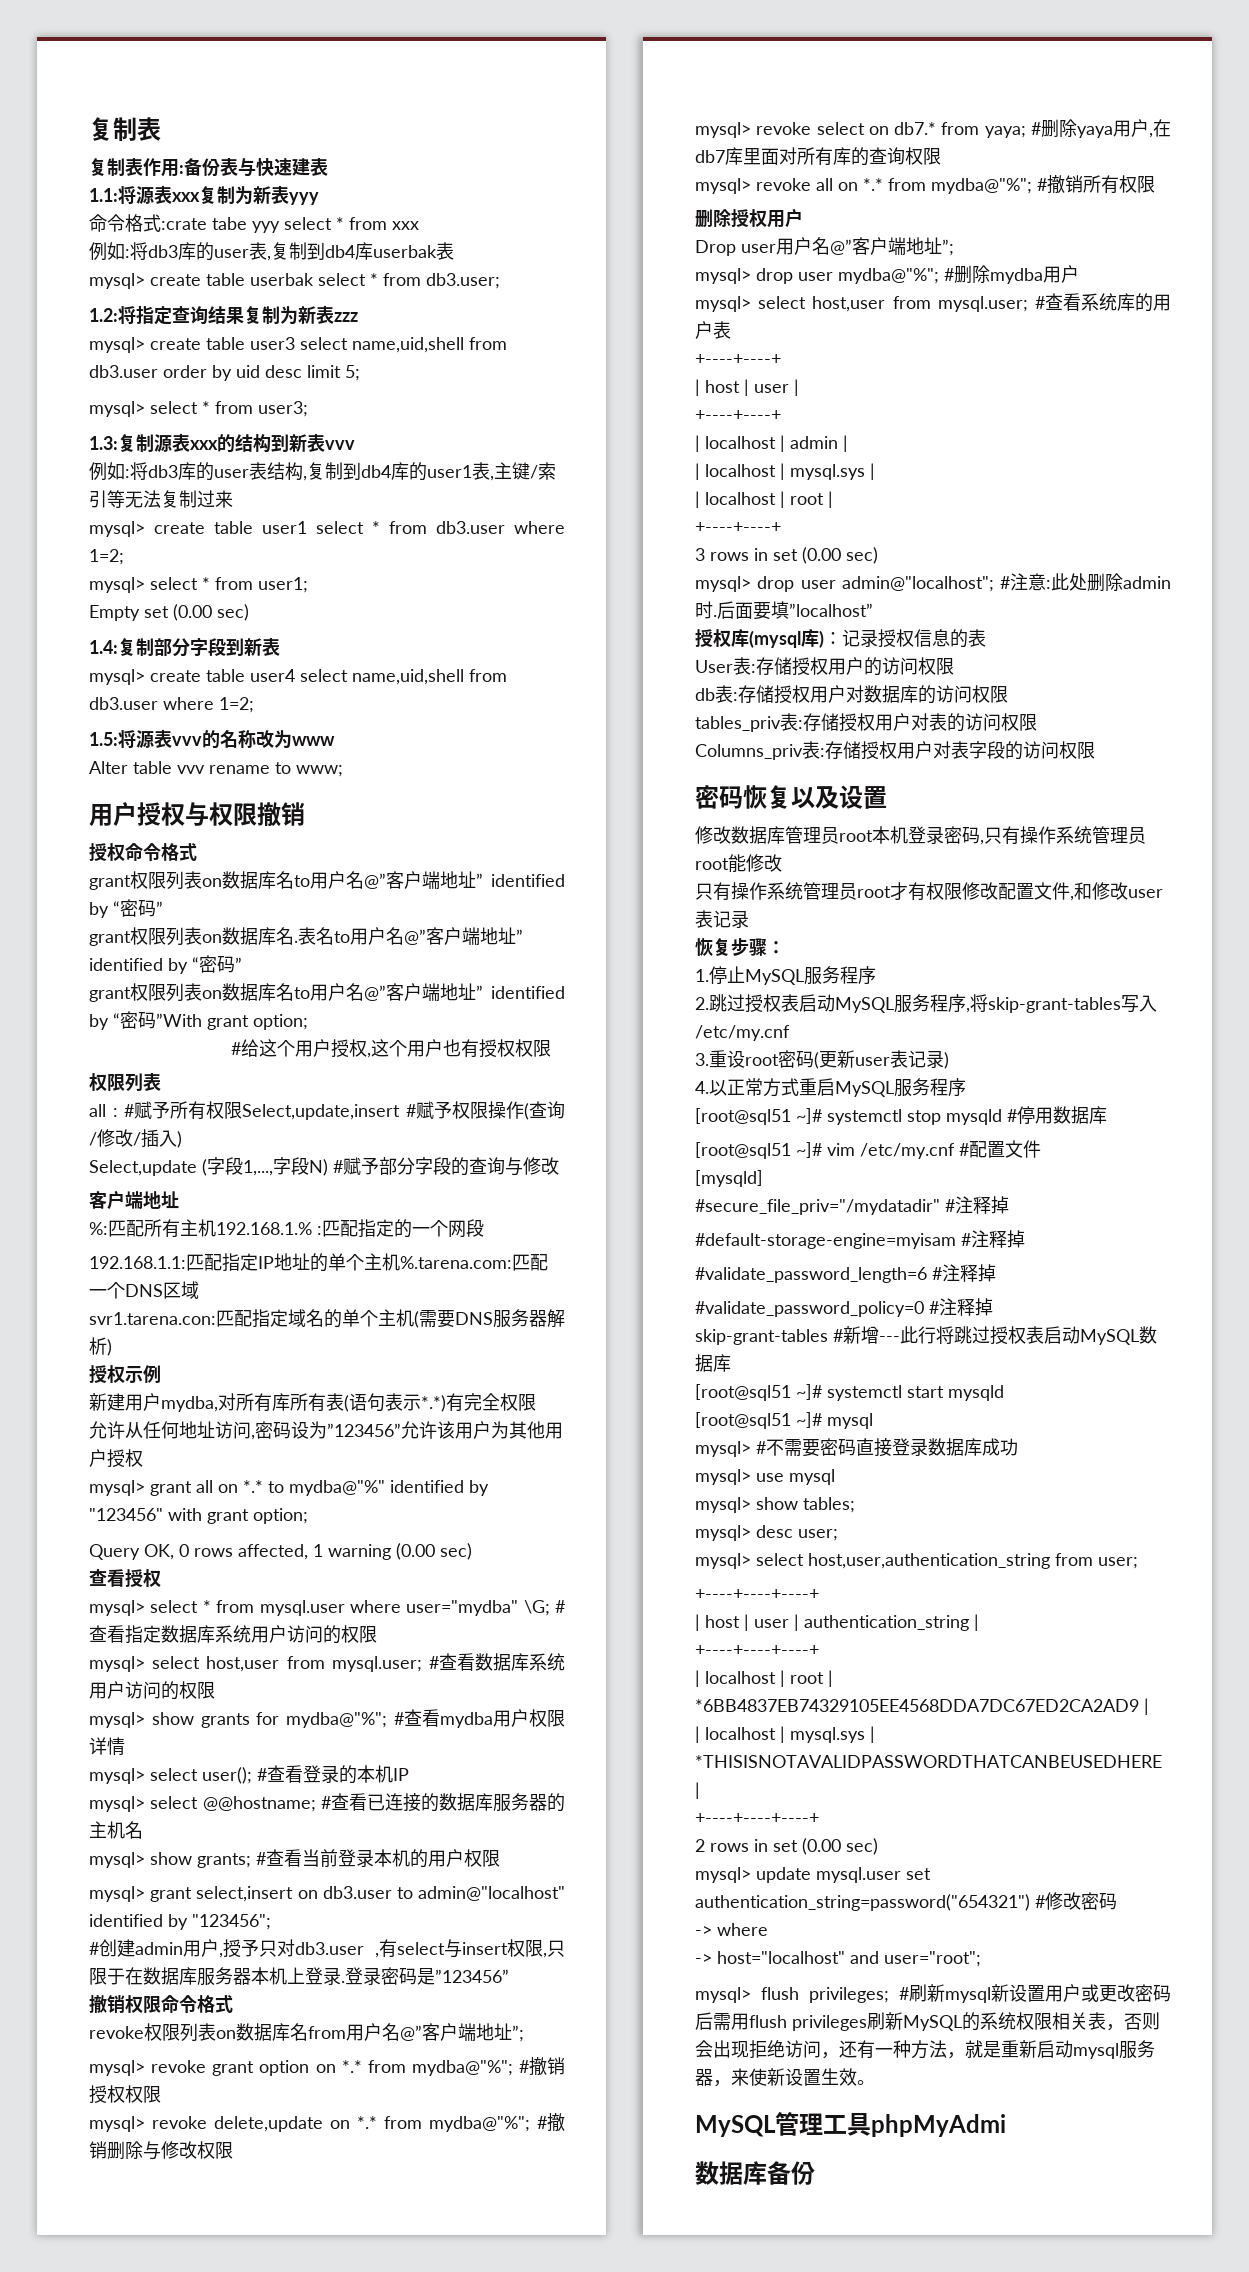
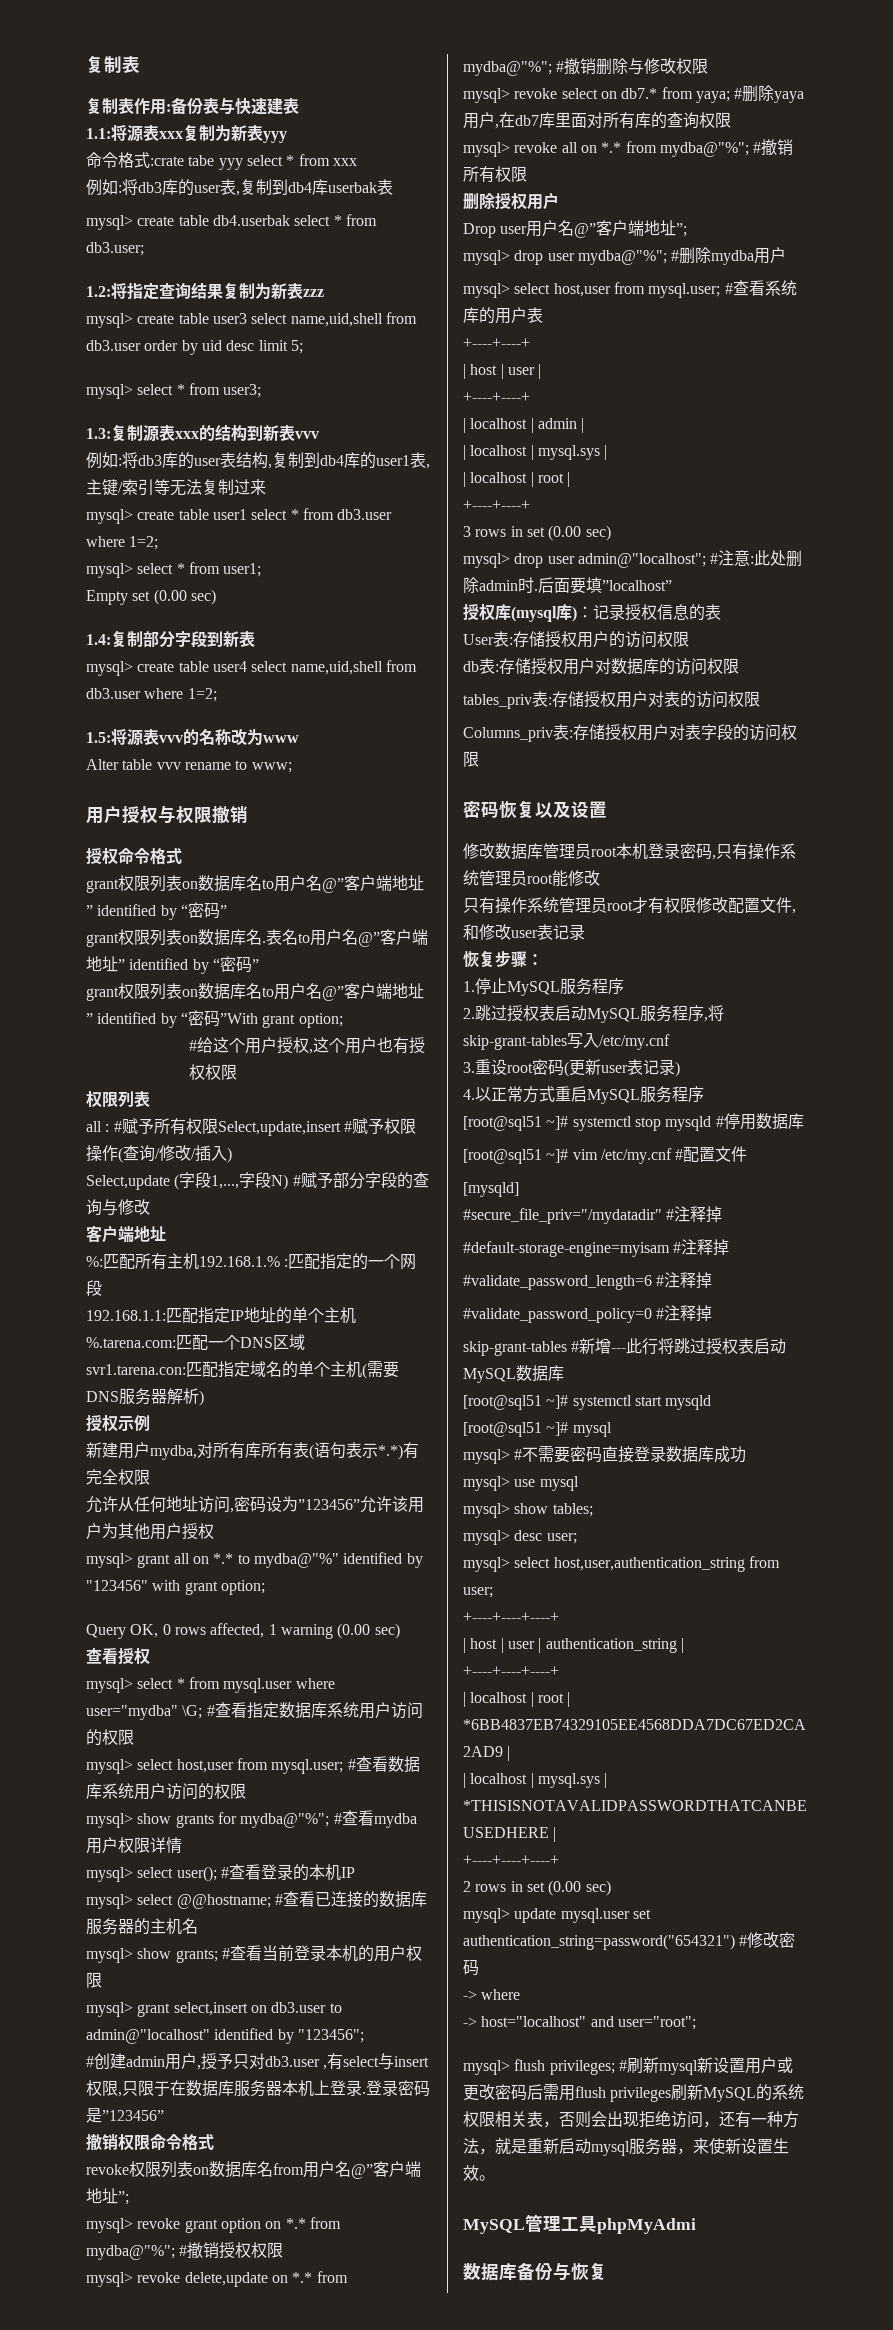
- mysql> create table userbak select * from db3.user;
+ mysql> create table db4.userbak select * from db3.user;
- 数据库备份
+ 数据库备份与恢复

